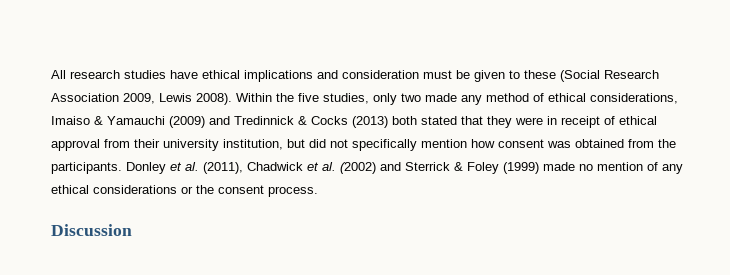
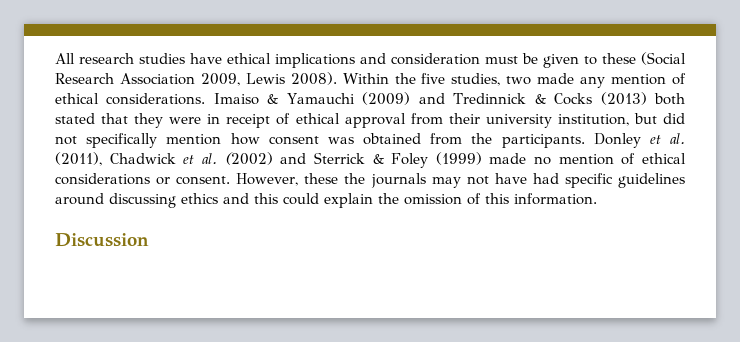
- Within the five studies, only two made any method of ethical considerations, Imaiso & Yamauchi (2009) and Tredinnick & Cocks (2013) both stated that they were in receipt of ethical approval from their university institution, but did not specifically mention how consent was obtained from the participants.
+ Within the five studies, two made any mention of ethical considerations. Imaiso & Yamauchi (2009) and Tredinnick & Cocks (2013) both stated that they were in receipt of ethical approval from their university institution, but did not specifically mention how consent was obtained from the participants.
- Donley et al. (2011), Chadwick et al. (2002) and Sterrick & Foley (1999) made no mention of any ethical considerations or the consent process.
+ Donley et al. (2011), Chadwick et al. (2002) and Sterrick & Foley (1999) made no mention of ethical considerations or consent. However, these the journals may not have had specific guidelines around discussing ethics and this could explain the omission of this information.

